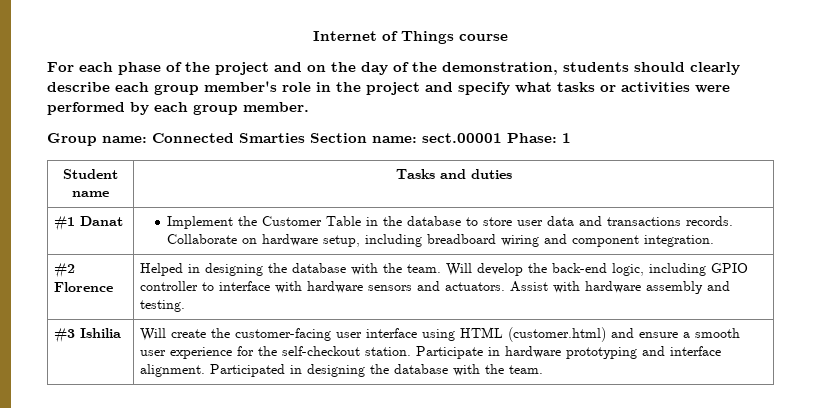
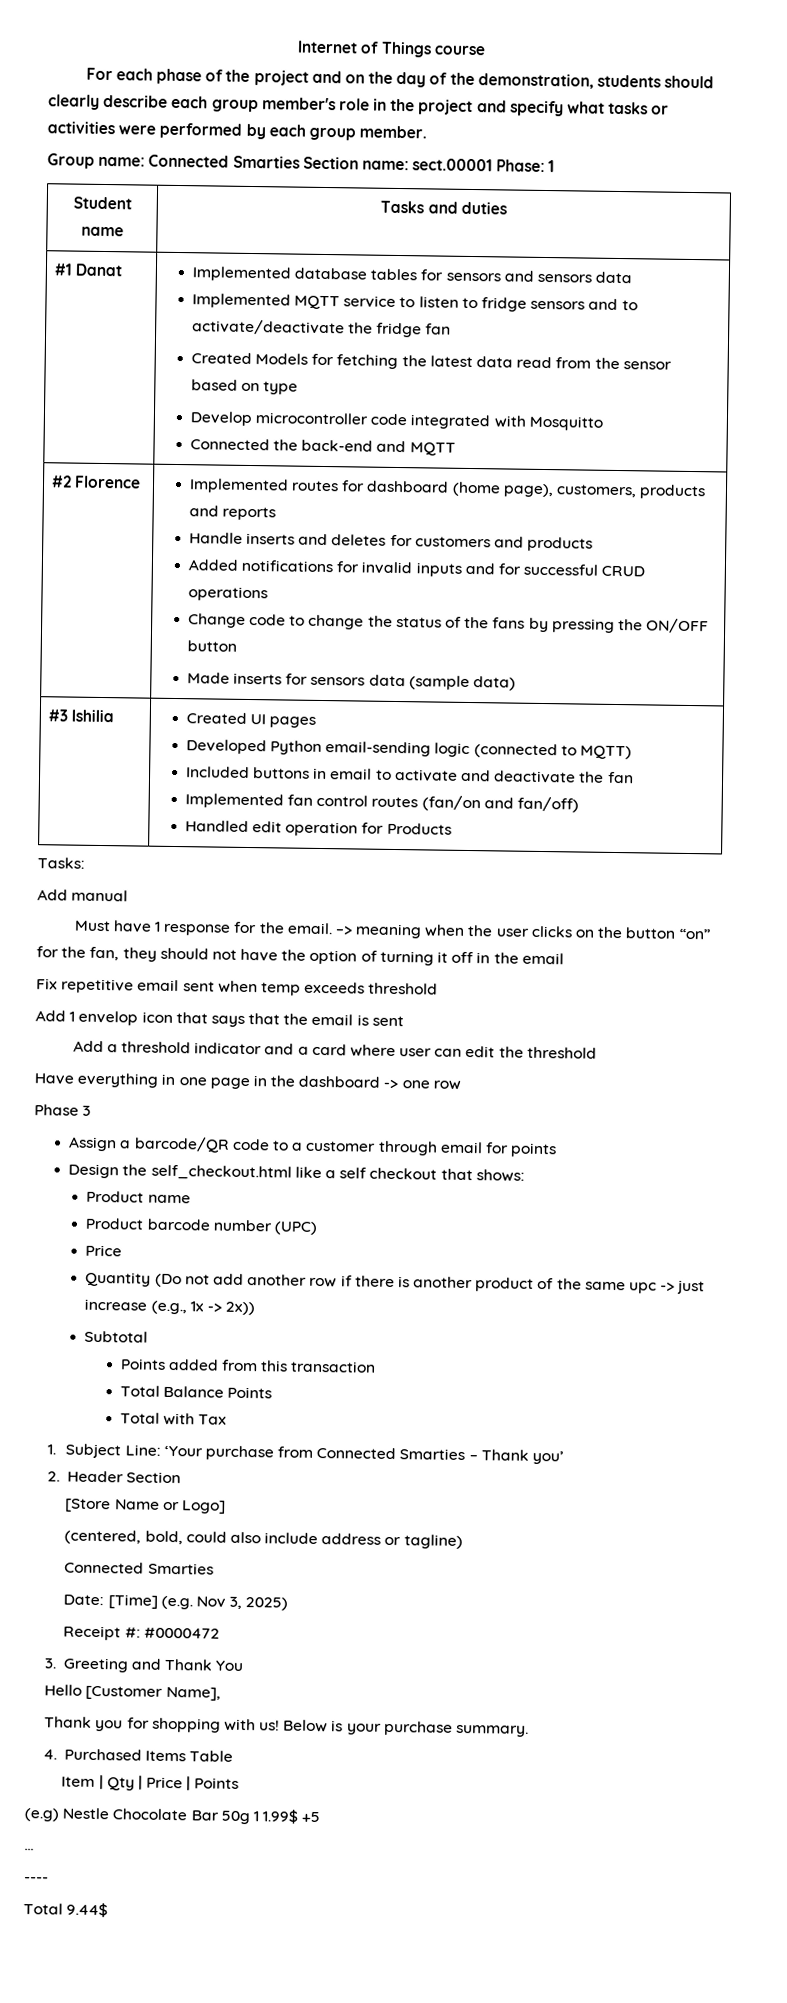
- Implement the Customer Table in the database to store user data and transactions records. Collaborate on hardware setup, including breadboard wiring and component integration.
- #2 Florence | Helped in designing the database with the team. Will develop the back-end logic, including GPIO controller to interface with hardware sensors and actuators. Assist with hardware assembly and testing.
- #3 Ishilia | Will create the customer-facing user interface using HTML (customer.html) and ensure a smooth user experience for the self-checkout station. Participate in hardware prototyping and interface alignment. Participated in designing the database with the team.
+ Implemented database tables for sensors and sensors data
+ Implemented MQTT service to listen to fridge sensors and to activate/deactivate the fridge fan
+ Created Models for fetching the latest data read from the sensor based on type
+ Develop microcontroller code integrated with Mosquitto
+ Connected the back-end and MQTT
+ #2 Florence | Implemented routes for dashboard (home page), customers, products and reports
+ Handle inserts and deletes for customers and products
+ Added notifications for invalid inputs and for successful CRUD operations
+ Change code to change the status of the fans by pressing the ON/OFF button
+ Made inserts for sensors data (sample data)
+ #3 Ishilia | Created UI pages
+ Developed Python email-sending logic (connected to MQTT)
+ Included buttons in email to activate and deactivate the fan
+ Implemented fan control routes (fan/on and fan/off)
+ Handled edit operation for Products
+ Tasks:
+ Add manual
+ Must have 1 response for the email. –> meaning when the user clicks on the button “on” for the fan, they should not have the option of turning it off in the email
+ Fix repetitive email sent when temp exceeds threshold
+ Add 1 envelop icon that says that the email is sent
+ Add a threshold indicator and a card where user can edit the threshold
+ Have everything in one page in the dashboard -> one row
+ Phase 3
+ Assign a barcode/QR code to a customer through email for points
+ Design the self_checkout.html like a self checkout that shows:
+ Product name
+ Product barcode number (UPC)
+ Price
+ Quantity (Do not add another row if there is another product of the same upc -> just increase (e.g., 1x -> 2x))
+ Subtotal
+ Points added from this transaction
+ Total Balance Points
+ Total with Tax
+ 1. Subject Line: ‘Your purchase from Connected Smarties – Thank you’
+ 2. Header Section
+ [Store Name or Logo]
+ (centered, bold, could also include address or tagline)
+ Connected Smarties
+ Date: [Time] (e.g. Nov 3, 2025)
+ Receipt #: #0000472
+ 3. Greeting and Thank You
+ Hello [Customer Name],
+ Thank you for shopping with us! Below is your purchase summary.
+ 4. Purchased Items Table
+ Item | Qty | Price | Points
+ (e.g) Nestle Chocolate Bar 50g 1 1.99$ +5
+ …
+ ----
+ Total 9.44$

